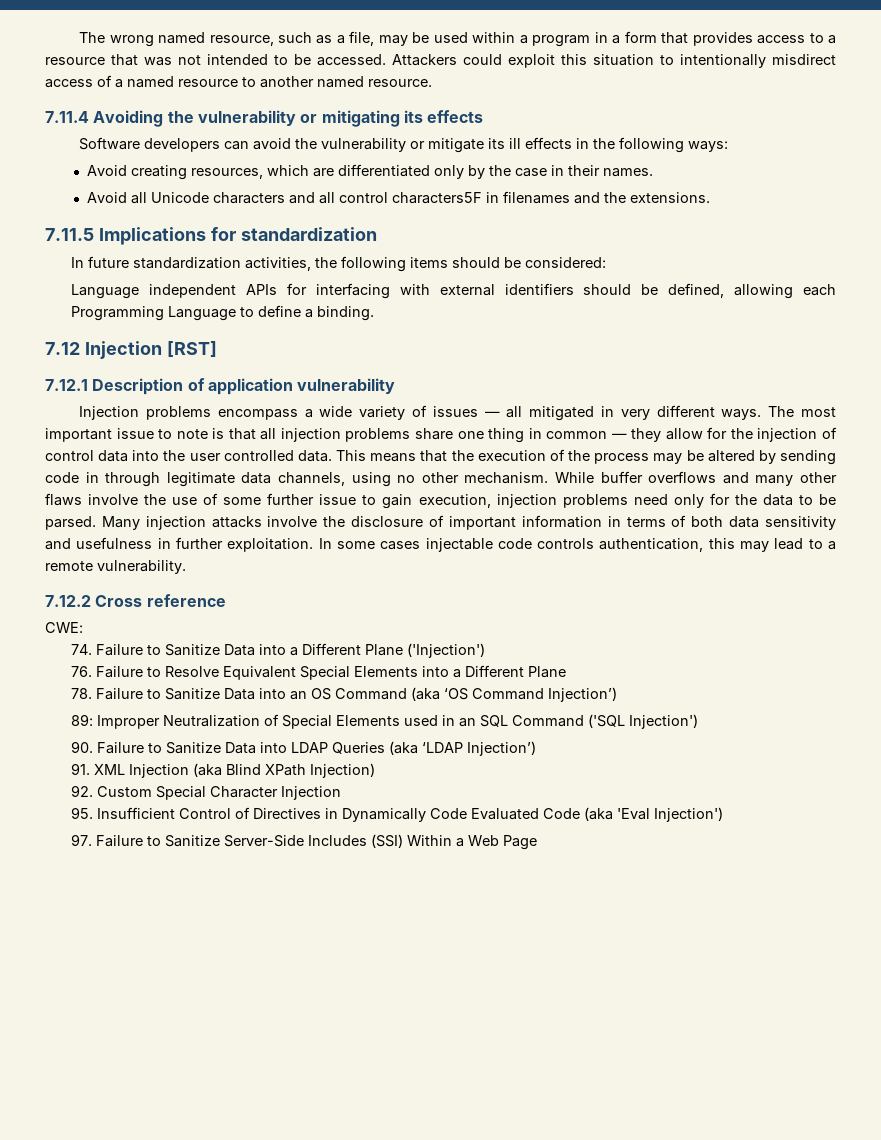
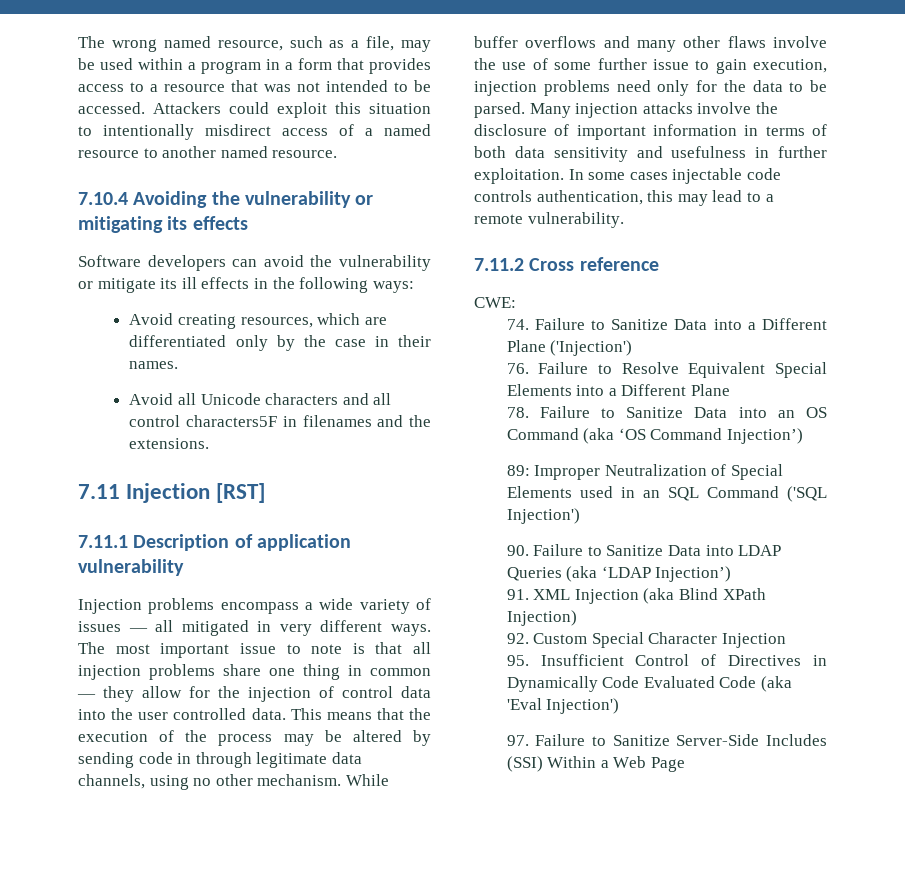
- 7.11.4 Avoiding the vulnerability or mitigating its effects
+ 7.10.4 Avoiding the vulnerability or mitigating its effects
- 7.11.5 Implications for standardization
- In future standardization activities, the following items should be considered:
- Language independent APIs for interfacing with external identifiers should be defined, allowing each Programming Language to define a binding.
- 7.12 Injection [RST]
+ 7.11 Injection [RST]
- 7.12.1 Description of application vulnerability
+ 7.11.1 Description of application vulnerability
- 7.12.2 Cross reference
+ 7.11.2 Cross reference

